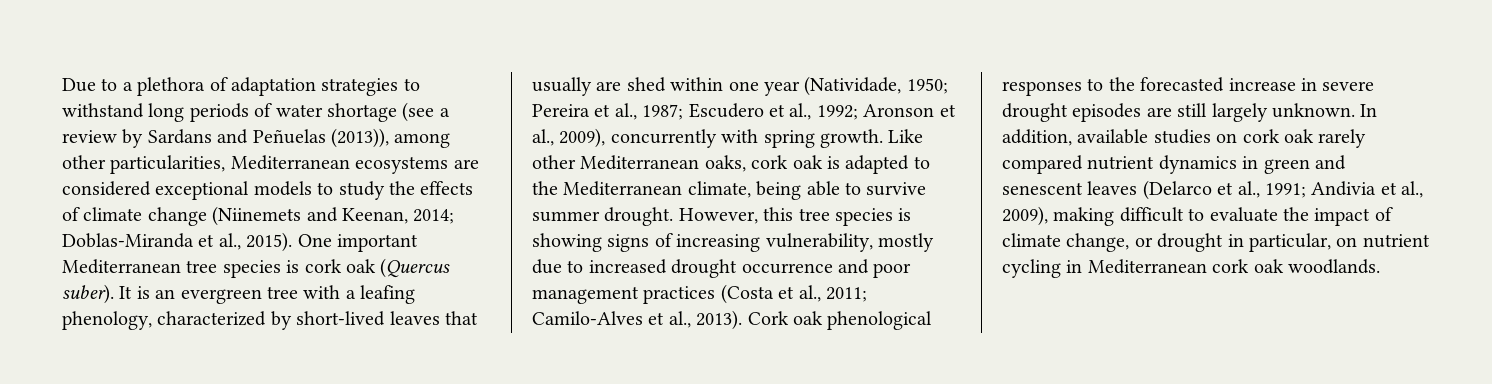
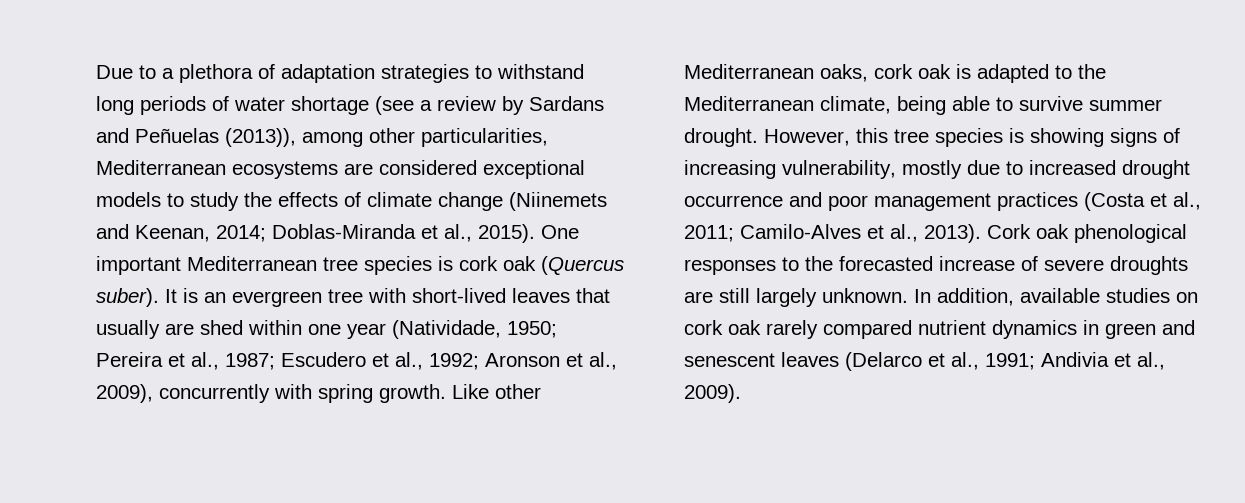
- It is an evergreen tree with a leafing phenology, characterized by short-lived leaves that usually are shed within one year (Natividade, 1950; Pereira et al., 1987; Escudero et al., 1992; Aronson et al., 2009), concurrently with spring growth.
+ It is an evergreen tree with short-lived leaves that usually are shed within one year (Natividade, 1950; Pereira et al., 1987; Escudero et al., 1992; Aronson et al., 2009), concurrently with spring growth.
- Cork oak phenological responses to the forecasted increase in severe drought episodes are still largely unknown.
+ Cork oak phenological responses to the forecasted increase of severe droughts are still largely unknown.
- In addition, available studies on cork oak rarely compared nutrient dynamics in green and senescent leaves (Delarco et al., 1991; Andivia et al., 2009), making difficult to evaluate the impact of climate change, or drought in particular, on nutrient cycling in Mediterranean cork oak woodlands.
+ In addition, available studies on cork oak rarely compared nutrient dynamics in green and senescent leaves (Delarco et al., 1991; Andivia et al., 2009).

